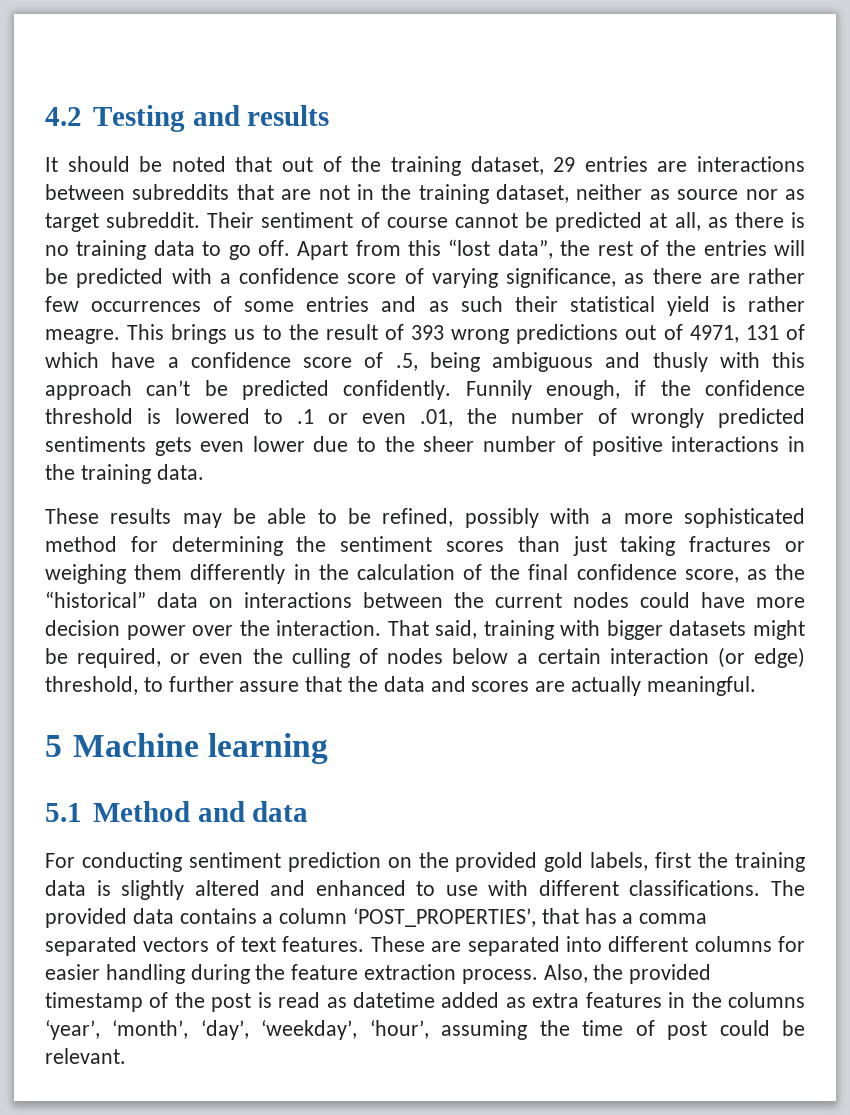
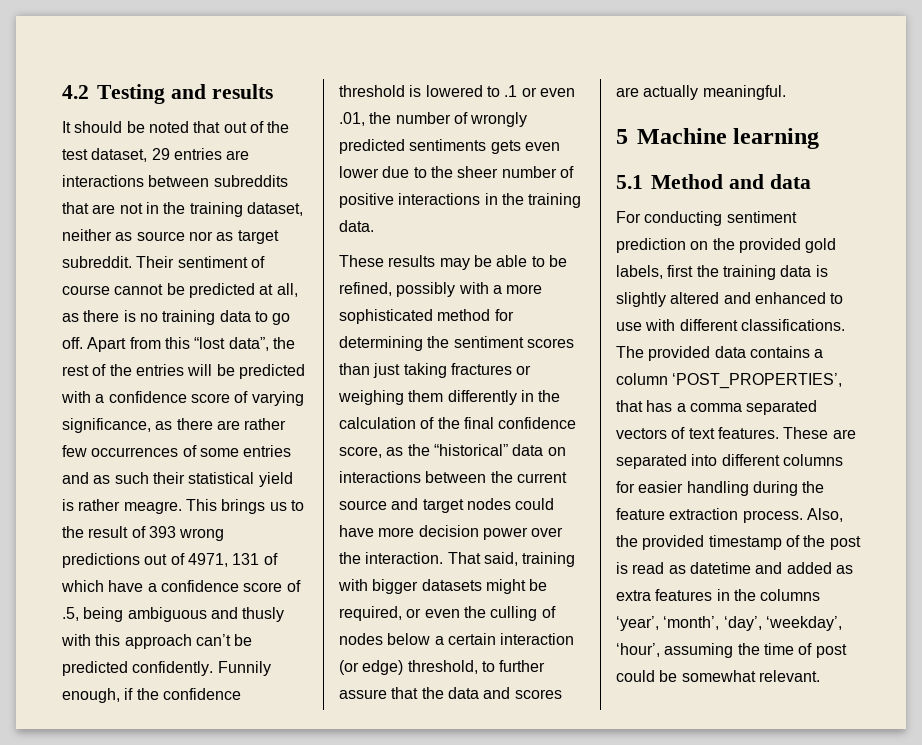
- It should be noted that out of the training dataset, 29 entries are interactions between subreddits that are not in the training dataset, neither as source nor as target subreddit.
+ It should be noted that out of the test dataset, 29 entries are interactions between subreddits that are not in the training dataset, neither as source nor as target subreddit.
- These results may be able to be refined, possibly with a more sophisticated method for determining the sentiment scores than just taking fractures or weighing them differently in the calculation of the final confidence score, as the “historical” data on interactions between the current nodes could have more decision power over the interaction.
+ These results may be able to be refined, possibly with a more sophisticated method for determining the sentiment scores than just taking fractures or weighing them differently in the calculation of the final confidence score, as the “historical” data on interactions between the current source and target nodes could have more decision power over the interaction.
- Also, the provided timestamp of the post is read as datetime added as extra features in the columns ‘year’, ‘month’, ‘day’, ‘weekday’, ‘hour’, assuming the time of post could be relevant.
+ Also, the provided timestamp of the post is read as datetime and added as extra features in the columns ‘year’, ‘month’, ‘day’, ‘weekday’, ‘hour’, assuming the time of post could be somewhat relevant.

